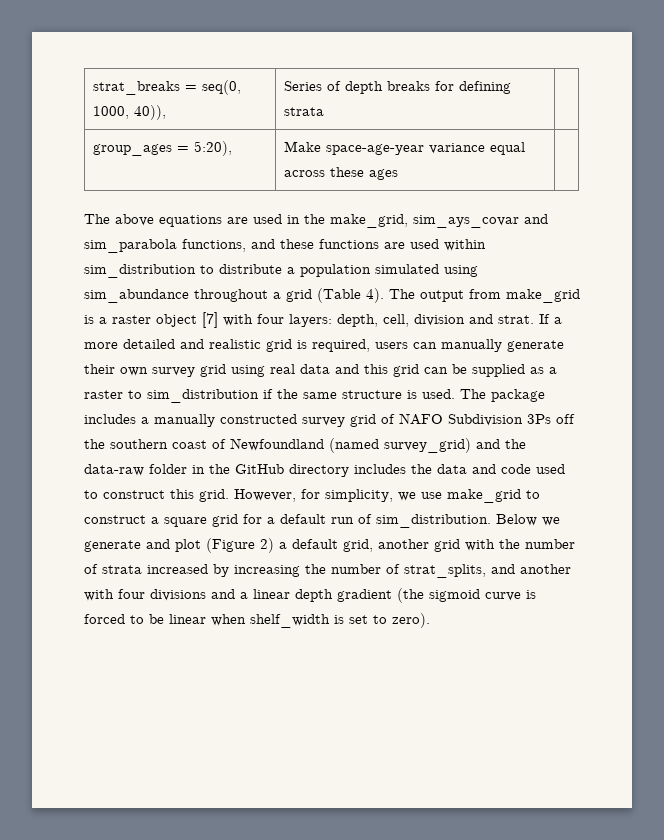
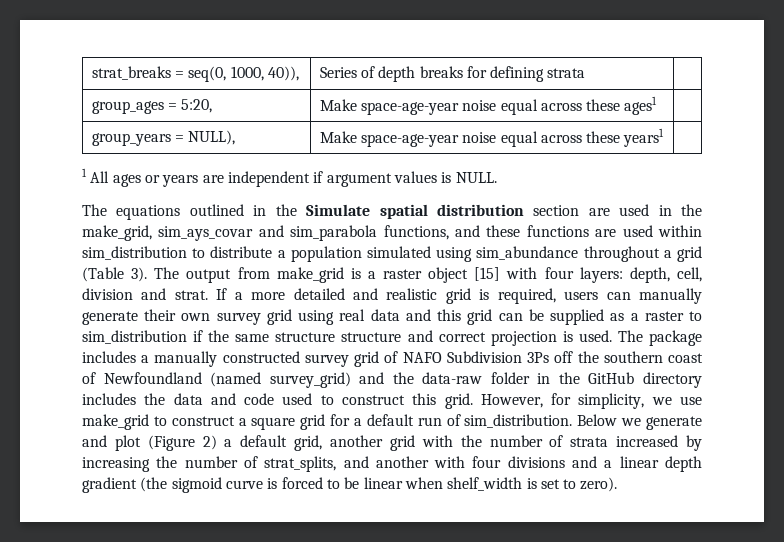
- group_ages = 5:20), | Make space-age-year variance equal across these ages |
- The above equations are used in the make_grid, sim_ays_covar and sim_parabola functions, and these functions are used within sim_distribution to distribute a population simulated using sim_abundance throughout a grid (Table 4).
+ group_ages = 5:20, | Make space-age-year noise equal across these ages1 |
+ group_years = NULL), | Make space-age-year noise equal across these years1 |
+ 1 All ages or years are independent if argument values is NULL.
+ The equations outlined in the Simulate spatial distribution section are used in the make_grid, sim_ays_covar and sim_parabola functions, and these functions are used within sim_distribution to distribute a population simulated using sim_abundance throughout a grid (Table 3).
- The output from make_grid is a raster object [7] with four layers: depth, cell, division and strat.
+ The output from make_grid is a raster object [15] with four layers: depth, cell, division and strat.
- If a more detailed and realistic grid is required, users can manually generate their own survey grid using real data and this grid can be supplied as a raster to sim_distribution if the same structure is used.
+ If a more detailed and realistic grid is required, users can manually generate their own survey grid using real data and this grid can be supplied as a raster to sim_distribution if the same structure structure and correct projection is used.

